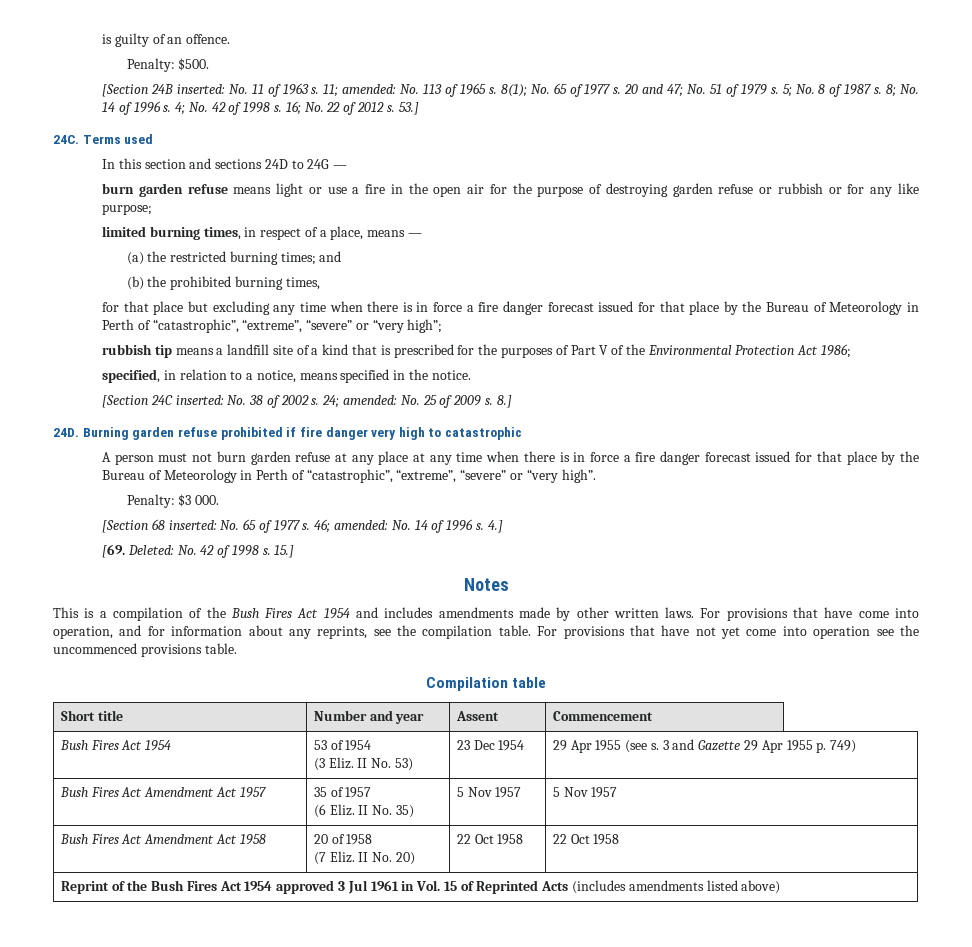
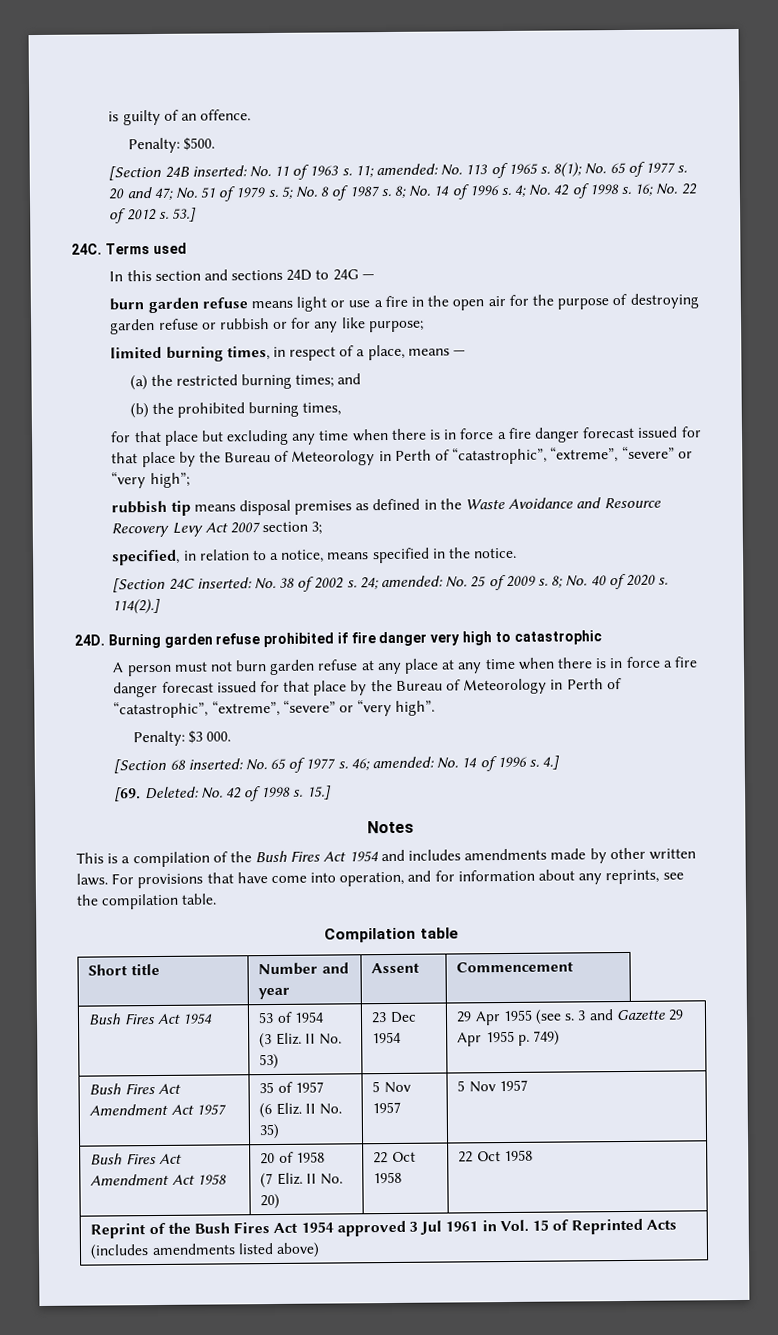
- rubbish tip means a landfill site of a kind that is prescribed for the purposes of Part V of the Environmental Protection Act 1986;
+ rubbish tip means disposal premises as defined in the Waste Avoidance and Resource Recovery Levy Act 2007 section 3;
- 8.]
+ 8; No. 40 of 2020 s. 114(2).]
- For provisions that have not yet come into operation see the uncommenced provisions table.

